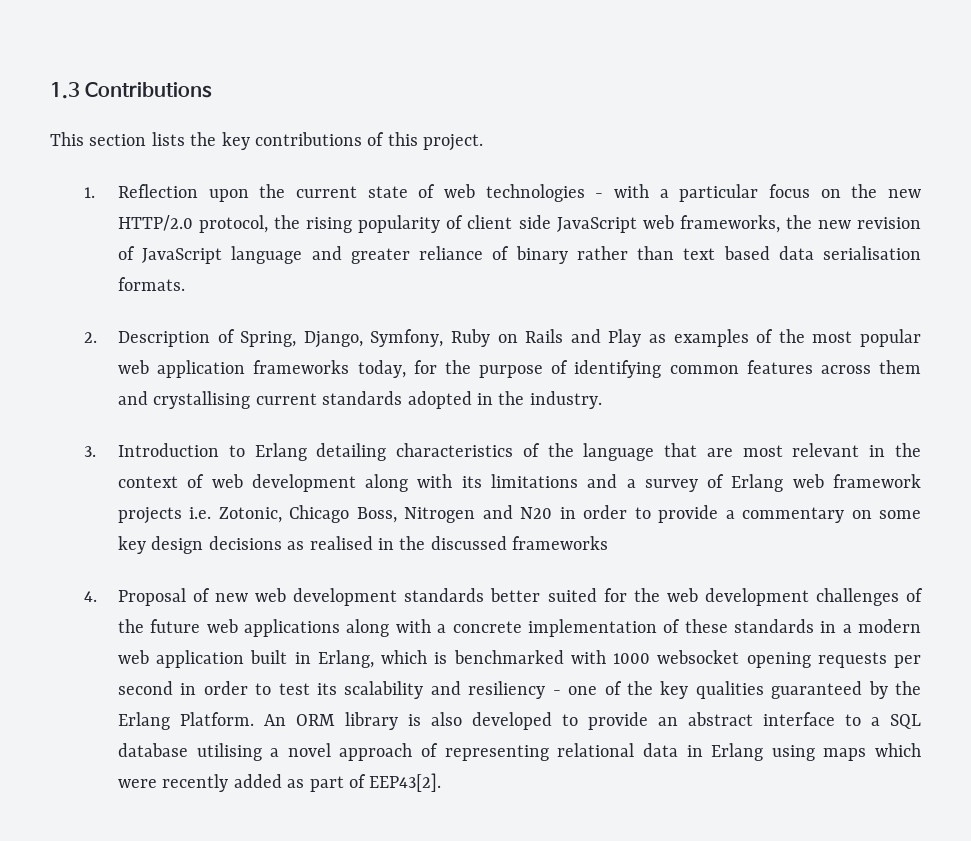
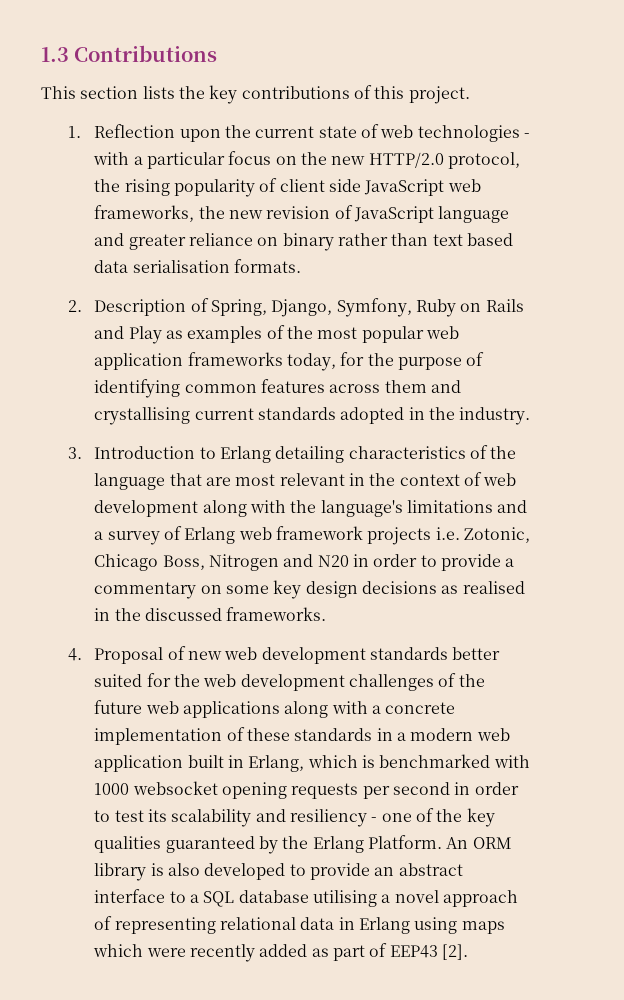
- 1. Reflection upon the current state of web technologies - with a particular focus on the new HTTP/2.0 protocol, the rising popularity of client side JavaScript web frameworks, the new revision of JavaScript language and greater reliance of binary rather than text based data serialisation formats.
+ 1. Reflection upon the current state of web technologies - with a particular focus on the new HTTP/2.0 protocol, the rising popularity of client side JavaScript web frameworks, the new revision of JavaScript language and greater reliance on binary rather than text based data serialisation formats.
- 3. Introduction to Erlang detailing characteristics of the language that are most relevant in the context of web development along with its limitations and a survey of Erlang web framework projects i.e. Zotonic, Chicago Boss, Nitrogen and N20 in order to provide a commentary on some key design decisions as realised in the discussed frameworks
+ 3. Introduction to Erlang detailing characteristics of the language that are most relevant in the context of web development along with the language's limitations and a survey of Erlang web framework projects i.e. Zotonic, Chicago Boss, Nitrogen and N20 in order to provide a commentary on some key design decisions as realised in the discussed frameworks.
- An ORM library is also developed to provide an abstract interface to a SQL database utilising a novel approach of representing relational data in Erlang using maps which were recently added as part of EEP43[2].
+ An ORM library is also developed to provide an abstract interface to a SQL database utilising a novel approach of representing relational data in Erlang using maps which were recently added as part of EEP43 [2].

